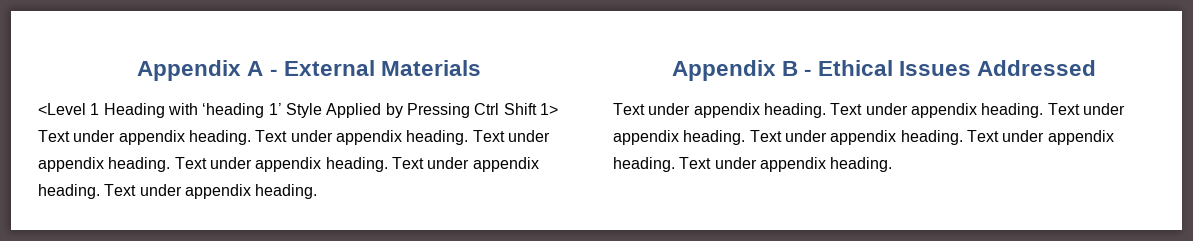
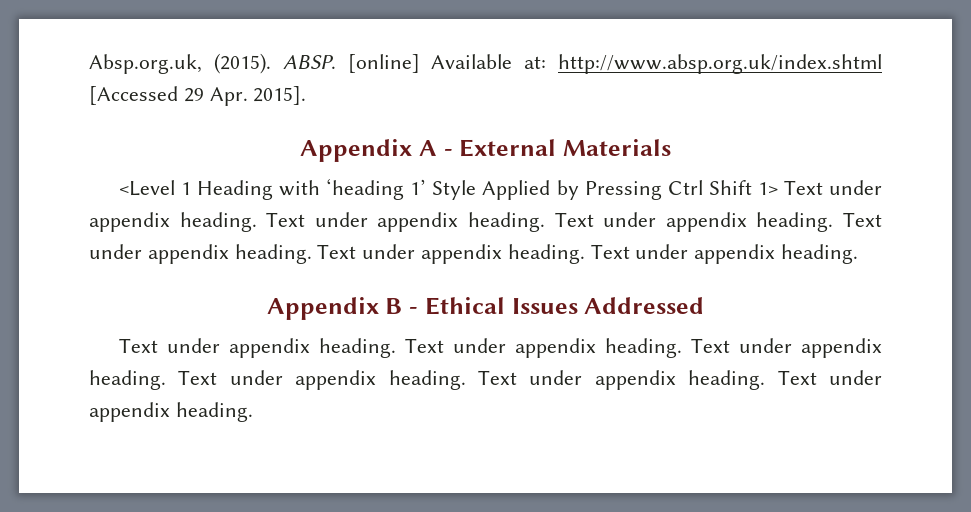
+ Absp.org.uk, (2015). ABSP. [online] Available at: http://www.absp.org.uk/index.shtml [Accessed 29 Apr. 2015].

